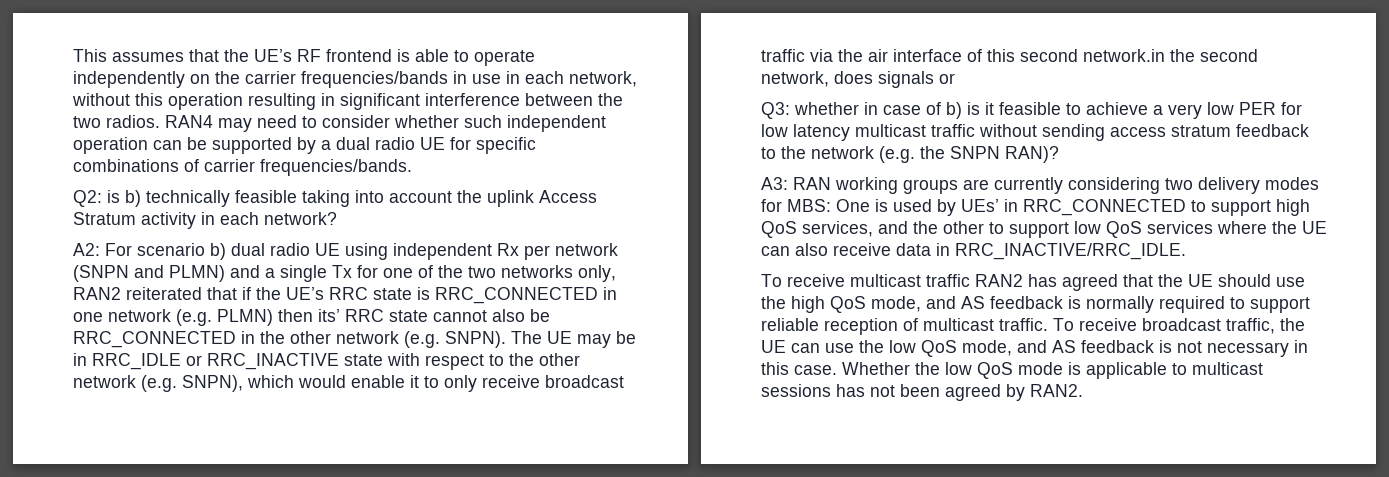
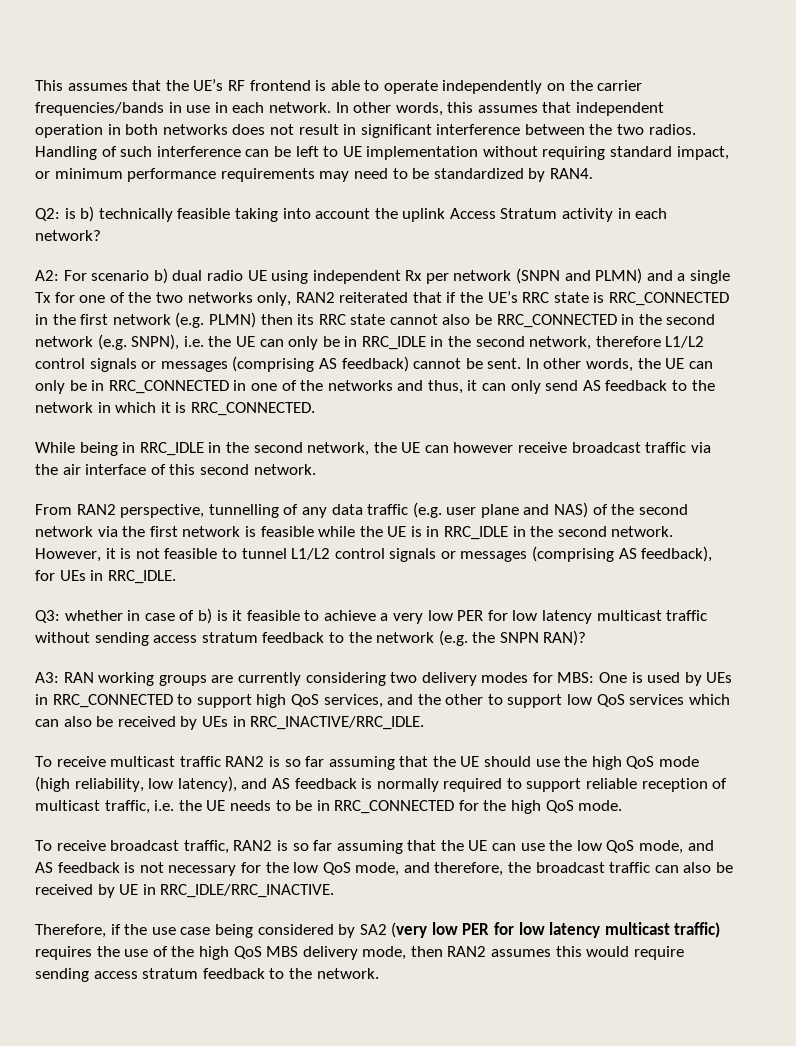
- This assumes that the UE’s RF frontend is able to operate independently on the carrier frequencies/bands in use in each network, without this operation resulting in significant interference between the two radios.
+ This assumes that the UE’s RF frontend is able to operate independently on the carrier frequencies/bands in use in each network. In other words, this assumes that independent operation in both networks does not result in significant interference between the two radios.
- RAN4 may need to consider whether such independent operation can be supported by a dual radio UE for specific combinations of carrier frequencies/bands.
+ Handling of such interference can be left to UE implementation without requiring standard impact, or minimum performance requirements may need to be standardized by RAN4.
- A2: For scenario b) dual radio UE using independent Rx per network (SNPN and PLMN) and a single Tx for one of the two networks only, RAN2 reiterated that if the UE’s RRC state is RRC_CONNECTED in one network (e.g. PLMN) then its’ RRC state cannot also be RRC_CONNECTED in the other network (e.g. SNPN). The UE may be in RRC_IDLE or RRC_INACTIVE state with respect to the other network (e.g. SNPN), which would enable it to only receive broadcast traffic via the air interface of this second network.in the second network, does signals or
+ A2: For scenario b) dual radio UE using independent Rx per network (SNPN and PLMN) and a single Tx for one of the two networks only, RAN2 reiterated that if the UE’s RRC state is RRC_CONNECTED in the first network (e.g. PLMN) then its RRC state cannot also be RRC_CONNECTED in the second network (e.g. SNPN), i.e. the UE can only be in RRC_IDLE in the second network, therefore L1/L2 control signals or messages (comprising AS feedback) cannot be sent. In other words, the UE can only be in RRC_CONNECTED in one of the networks and thus, it can only send AS feedback to the network in which it is RRC_CONNECTED.
+ While being in RRC_IDLE in the second network, the UE can however receive broadcast traffic via the air interface of this second network.
+ From RAN2 perspective, tunnelling of any data traffic (e.g. user plane and NAS) of the second network via the first network is feasible while the UE is in RRC_IDLE in the second network. However, it is not feasible to tunnel L1/L2 control signals or messages (comprising AS feedback), for UEs in RRC_IDLE.
- A3: RAN working groups are currently considering two delivery modes for MBS: One is used by UEs’ in RRC_CONNECTED to support high QoS services, and the other to support low QoS services where the UE can also receive data in RRC_INACTIVE/RRC_IDLE.
+ A3: RAN working groups are currently considering two delivery modes for MBS: One is used by UEs in RRC_CONNECTED to support high QoS services, and the other to support low QoS services which can also be received by UEs in RRC_INACTIVE/RRC_IDLE.
- To receive multicast traffic RAN2 has agreed that the UE should use the high QoS mode, and AS feedback is normally required to support reliable reception of multicast traffic. To receive broadcast traffic, the UE can use the low QoS mode, and AS feedback is not necessary in this case. Whether the low QoS mode is applicable to multicast sessions has not been agreed by RAN2.
+ To receive multicast traffic RAN2 is so far assuming that the UE should use the high QoS mode (high reliability, low latency), and AS feedback is normally required to support reliable reception of multicast traffic, i.e. the UE needs to be in RRC_CONNECTED for the high QoS mode.
+ To receive broadcast traffic, RAN2 is so far assuming that the UE can use the low QoS mode, and AS feedback is not necessary for the low QoS mode, and therefore, the broadcast traffic can also be received by UE in RRC_IDLE/RRC_INACTIVE.
+ Therefore, if the use case being considered by SA2 (very low PER for low latency multicast traffic) requires the use of the high QoS MBS delivery mode, then RAN2 assumes this would require sending access stratum feedback to the network.

